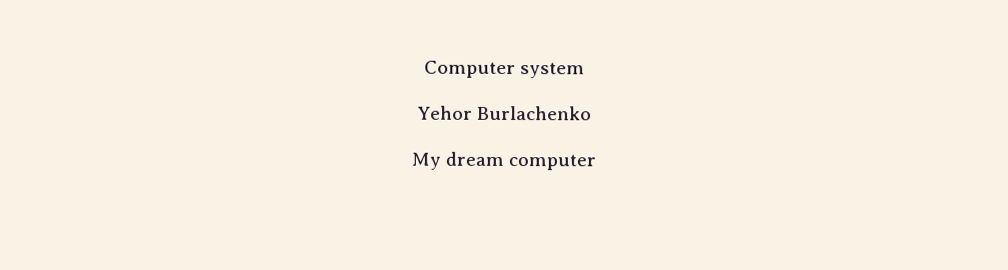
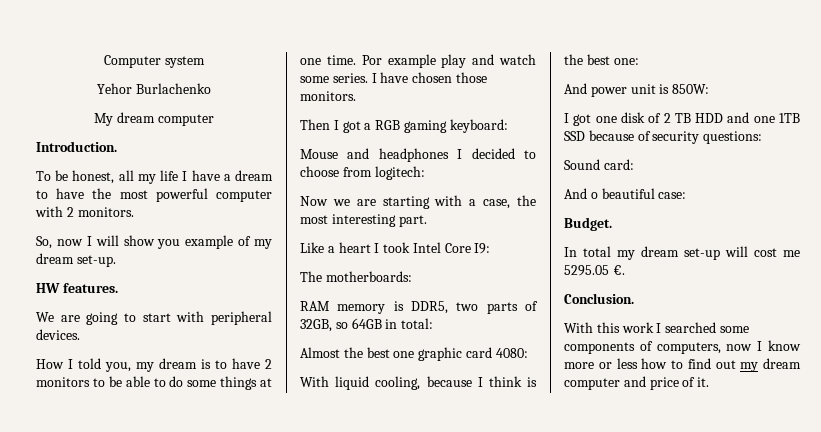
+ Introduction.
+ To be honest, all my life I have a dream to have the most powerful computer with 2 monitors.
+ So, now I will show you example of my dream set-up.
+ HW features.
+ We are going to start with peripheral devices.
+ How I told you, my dream is to have 2 monitors to be able to do some things at one time. Por example play and watch some series. I have chosen those monitors.
+ Then I got a RGB gaming keyboard:
+ Mouse and headphones I decided to choose from logitech:
+ Now we are starting with a case, the most interesting part.
+ Like a heart I took Intel Core I9:
+ The motherboards:
+ RAM memory is DDR5, two parts of 32GB, so 64GB in total:
+ Almost the best one graphic card 4080:
+ With liquid cooling, because I think is the best one:
+ And power unit is 850W:
+ I got one disk of 2 TB HDD and one 1TB SSD because of security questions:
+ Sound card:
+ And o beautiful case:
+ Budget.
+ In total my dream set-up will cost me 5295.05 €.
+ Conclusion.
+ With this work I searched some components of computers, now I know more or less how to find out my dream computer and price of it.

